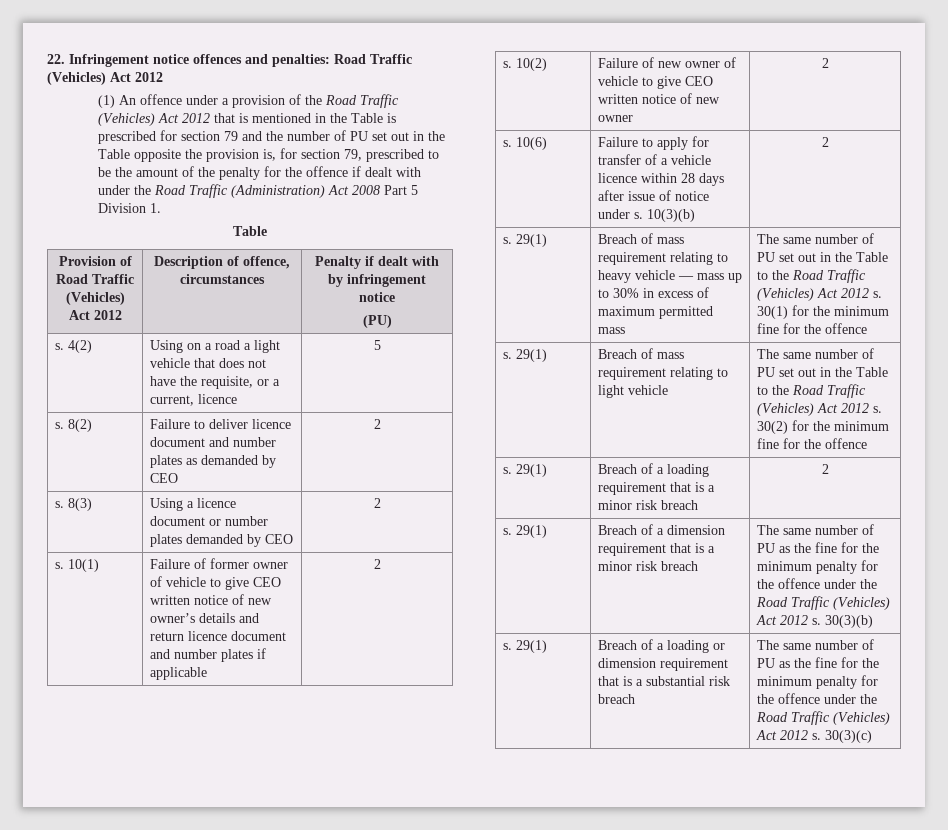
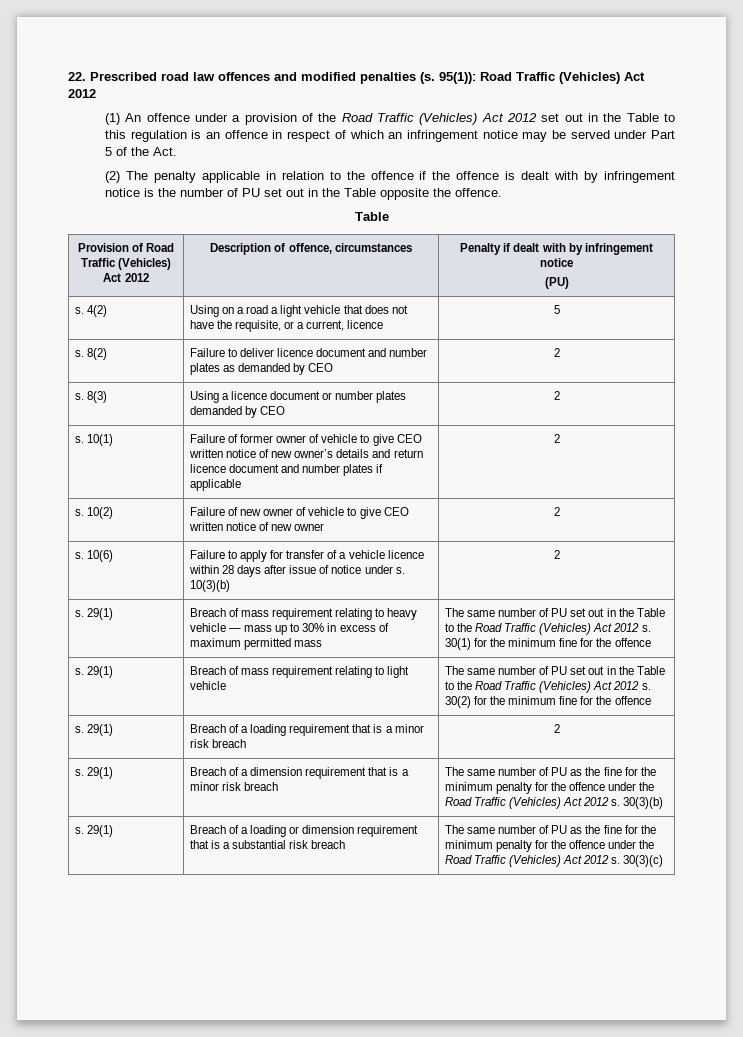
- 22. Infringement notice offences and penalties: Road Traffic (Vehicles) Act 2012
+ 22. Prescribed road law offences and modified penalties (s. 95(1)): Road Traffic (Vehicles) Act 2012
- (1) An offence under a provision of the Road Traffic (Vehicles) Act 2012 that is mentioned in the Table is prescribed for section 79 and the number of PU set out in the Table opposite the provision is, for section 79, prescribed to be the amount of the penalty for the offence if dealt with under the Road Traffic (Administration) Act 2008 Part 5 Division 1.
+ (1) An offence under a provision of the Road Traffic (Vehicles) Act 2012 set out in the Table to this regulation is an offence in respect of which an infringement notice may be served under Part 5 of the Act.
+ (2) The penalty applicable in relation to the offence if the offence is dealt with by infringement notice is the number of PU set out in the Table opposite the offence.

